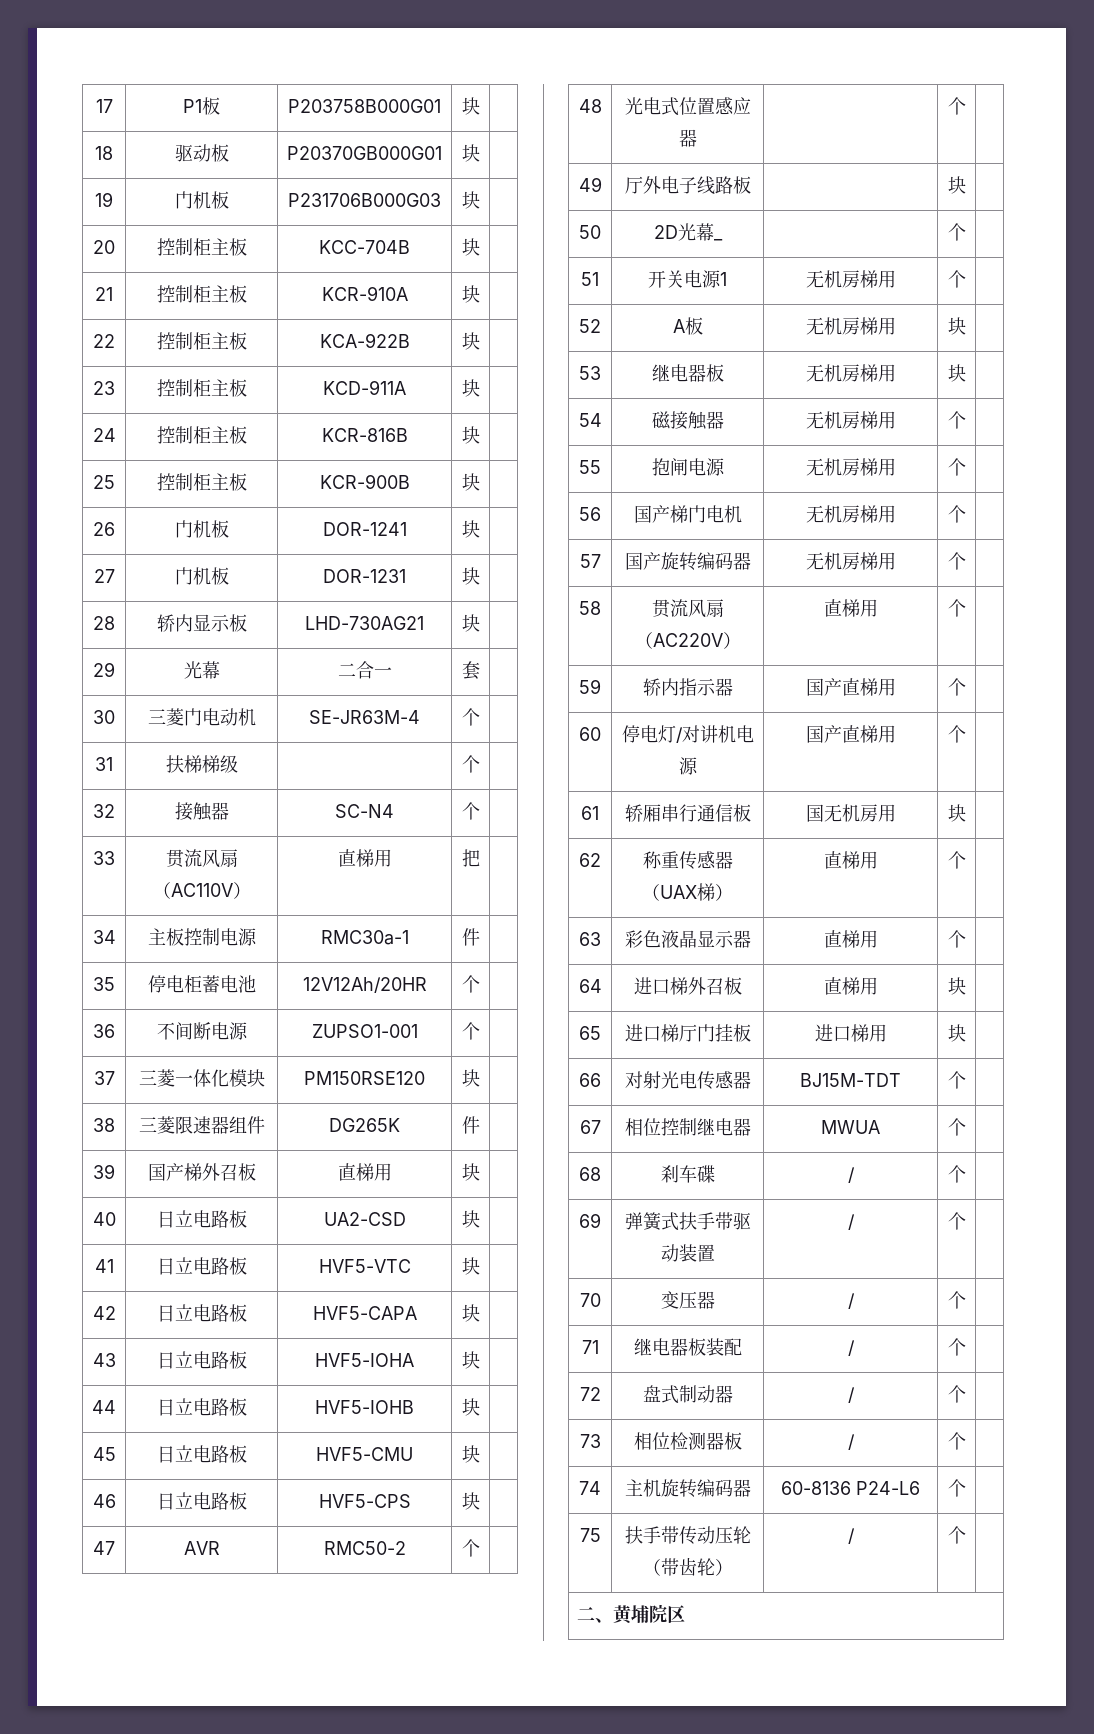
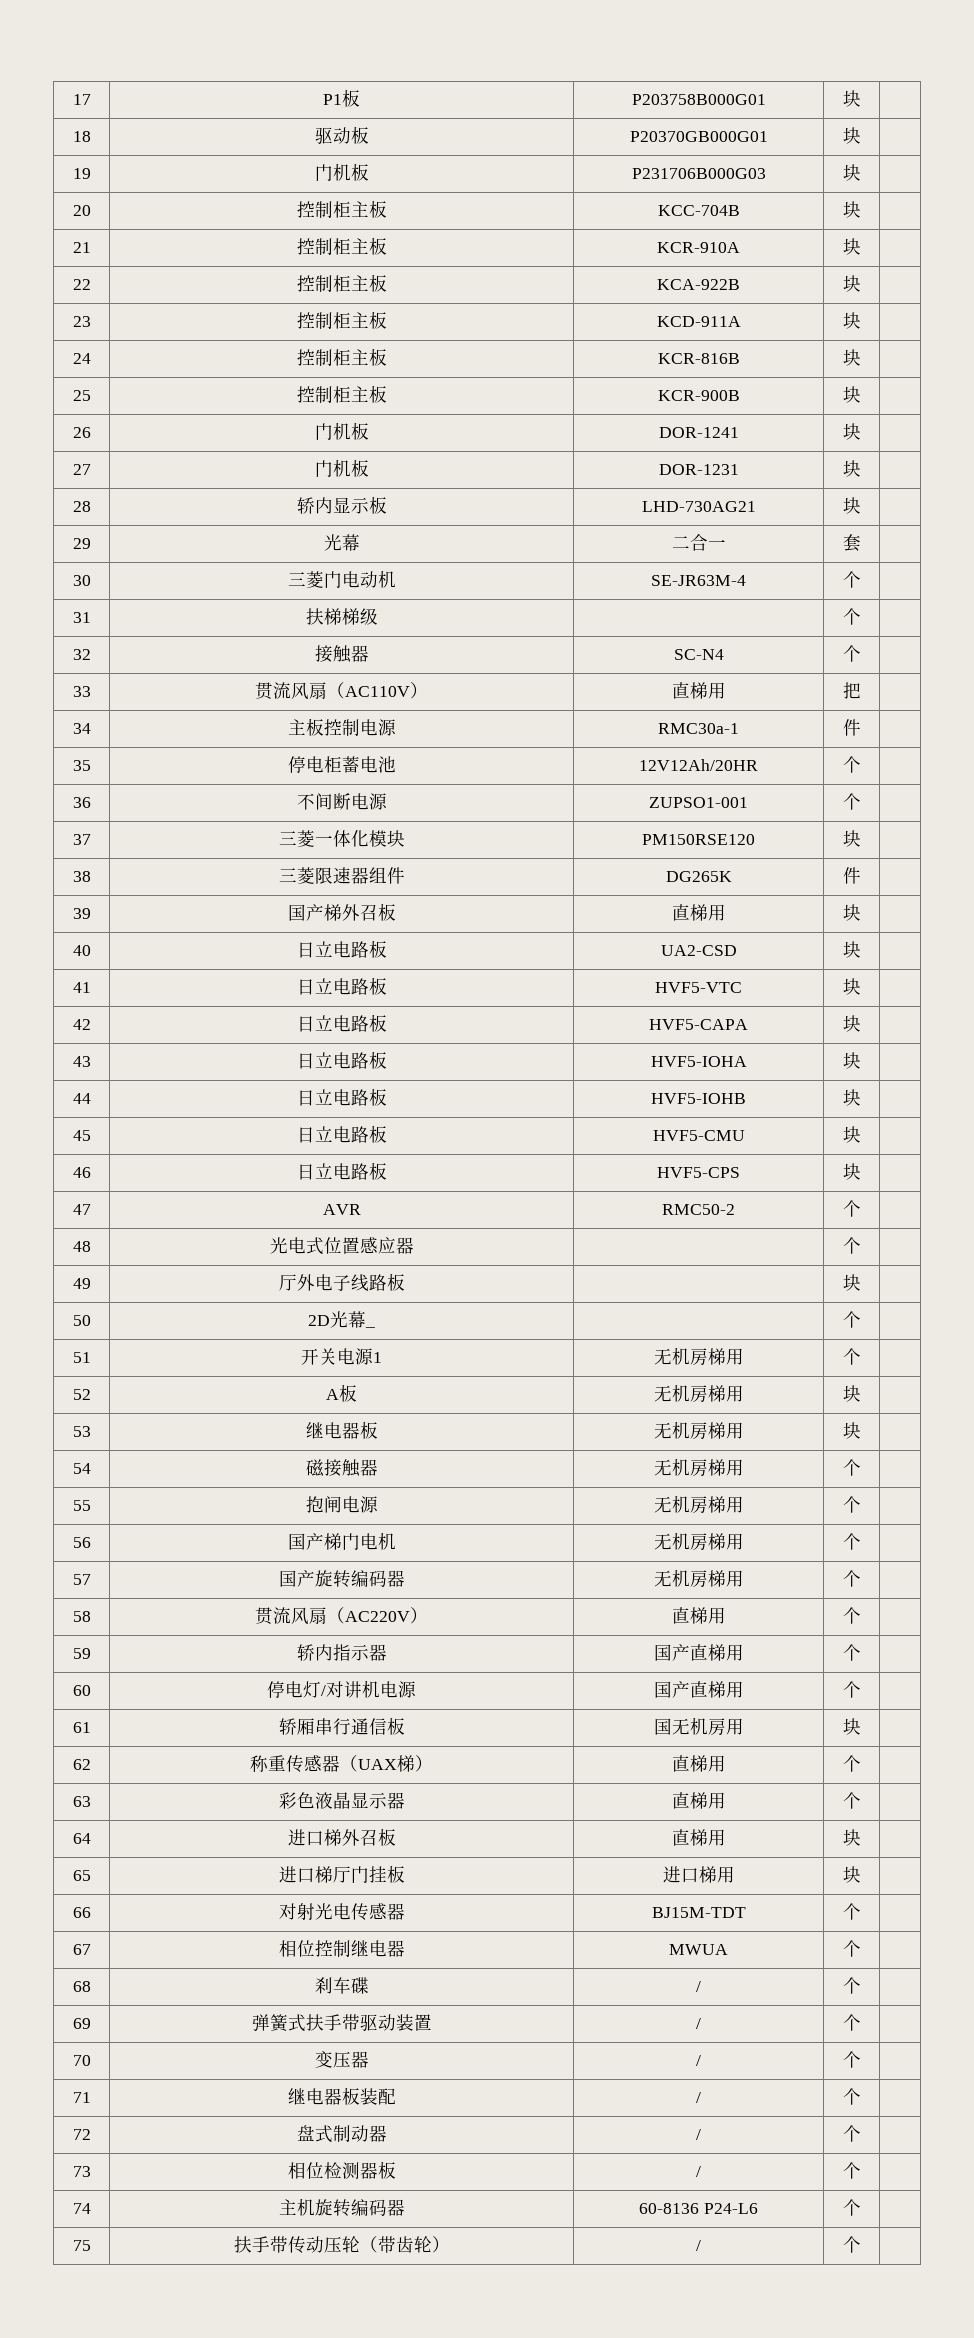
- 二、黄埔院区

